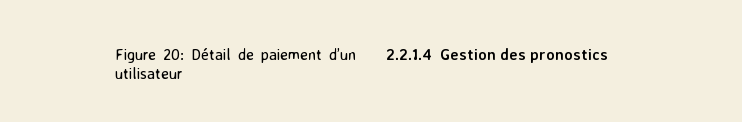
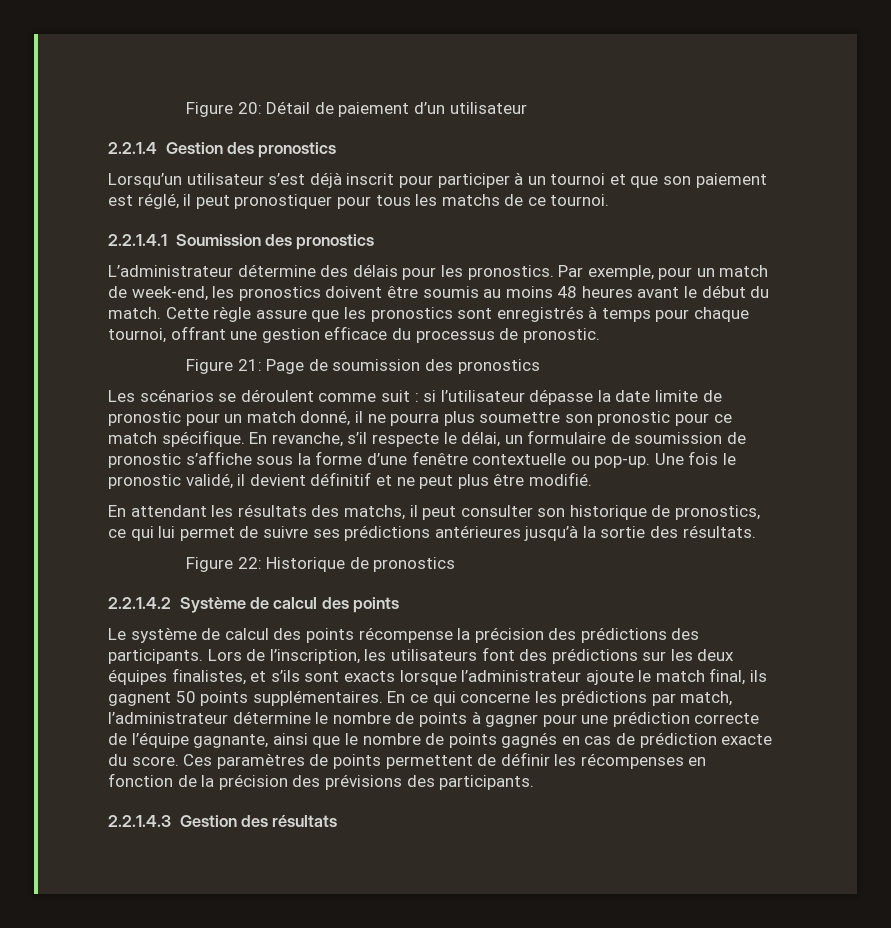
+ Lorsqu’un utilisateur s’est déjà inscrit pour participer à un tournoi et que son paiement est réglé, il peut pronostiquer pour tous les matchs de ce tournoi.
+ 2.2.1.4.1 Soumission des pronostics
+ L’administrateur détermine des délais pour les pronostics. Par exemple, pour un match de week-end, les pronostics doivent être soumis au moins 48 heures avant le début du match. Cette règle assure que les pronostics sont enregistrés à temps pour chaque tournoi, offrant une gestion efficace du processus de pronostic.
+ Figure 21: Page de soumission des pronostics
+ Les scénarios se déroulent comme suit : si l’utilisateur dépasse la date limite de pronostic pour un match donné, il ne pourra plus soumettre son pronostic pour ce match spécifique. En revanche, s’il respecte le délai, un formulaire de soumission de pronostic s’affiche sous la forme d’une fenêtre contextuelle ou pop-up. Une fois le pronostic validé, il devient définitif et ne peut plus être modifié.
+ En attendant les résultats des matchs, il peut consulter son historique de pronostics, ce qui lui permet de suivre ses prédictions antérieures jusqu’à la sortie des résultats.
+ Figure 22: Historique de pronostics
+ 2.2.1.4.2 Système de calcul des points
+ Le système de calcul des points récompense la précision des prédictions des participants. Lors de l’inscription, les utilisateurs font des prédictions sur les deux équipes finalistes, et s’ils sont exacts lorsque l’administrateur ajoute le match final, ils gagnent 50 points supplémentaires. En ce qui concerne les prédictions par match, l’administrateur détermine le nombre de points à gagner pour une prédiction correcte de l’équipe gagnante, ainsi que le nombre de points gagnés en cas de prédiction exacte du score. Ces paramètres de points permettent de définir les récompenses en fonction de la précision des prévisions des participants.
+ 2.2.1.4.3 Gestion des résultats

